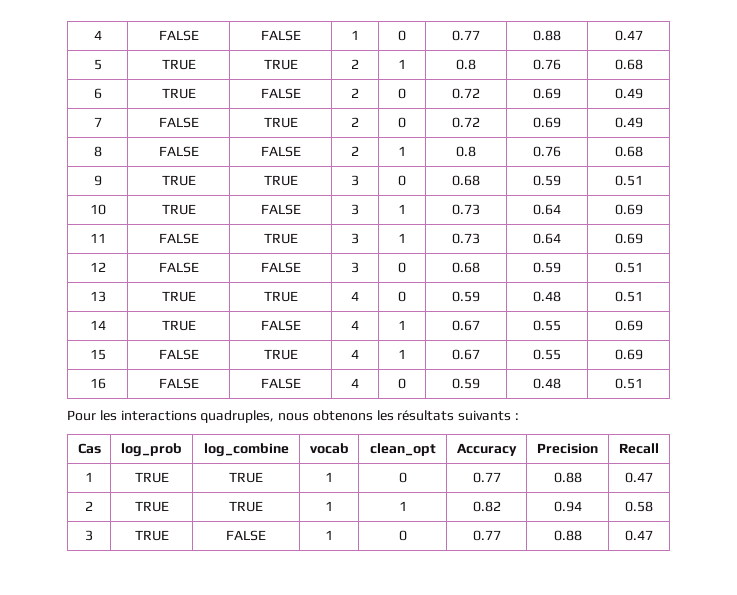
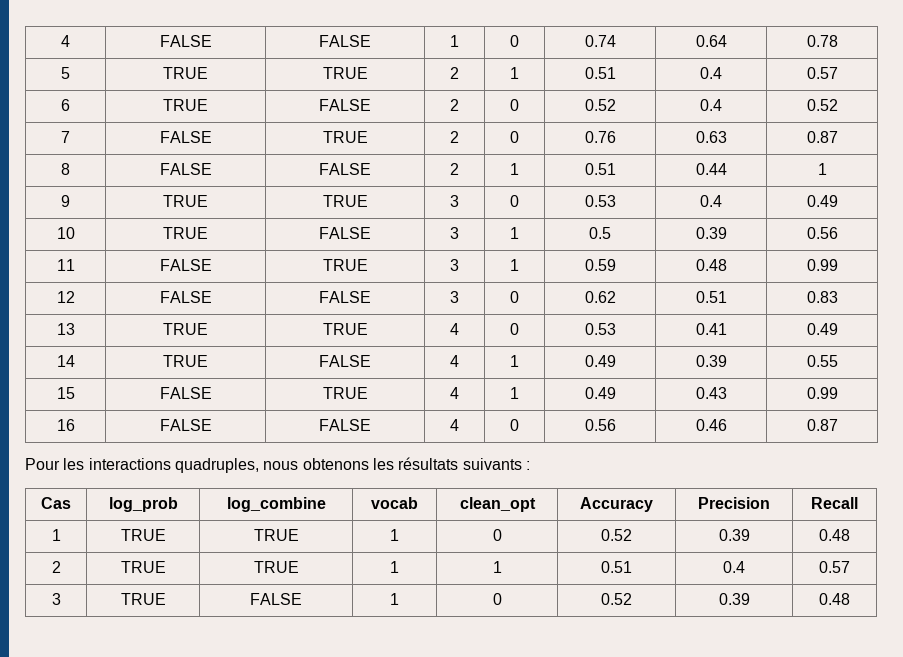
- 4 | FALSE | FALSE | 1 | 0 | 0.77 | 0.88 | 0.47
+ 4 | FALSE | FALSE | 1 | 0 | 0.74 | 0.64 | 0.78
- 5 | TRUE | TRUE | 2 | 1 | 0.8 | 0.76 | 0.68
+ 5 | TRUE | TRUE | 2 | 1 | 0.51 | 0.4 | 0.57
- 6 | TRUE | FALSE | 2 | 0 | 0.72 | 0.69 | 0.49
+ 6 | TRUE | FALSE | 2 | 0 | 0.52 | 0.4 | 0.52
- 7 | FALSE | TRUE | 2 | 0 | 0.72 | 0.69 | 0.49
+ 7 | FALSE | TRUE | 2 | 0 | 0.76 | 0.63 | 0.87
- 8 | FALSE | FALSE | 2 | 1 | 0.8 | 0.76 | 0.68
+ 8 | FALSE | FALSE | 2 | 1 | 0.51 | 0.44 | 1
- 9 | TRUE | TRUE | 3 | 0 | 0.68 | 0.59 | 0.51
+ 9 | TRUE | TRUE | 3 | 0 | 0.53 | 0.4 | 0.49
- 10 | TRUE | FALSE | 3 | 1 | 0.73 | 0.64 | 0.69
+ 10 | TRUE | FALSE | 3 | 1 | 0.5 | 0.39 | 0.56
- 11 | FALSE | TRUE | 3 | 1 | 0.73 | 0.64 | 0.69
+ 11 | FALSE | TRUE | 3 | 1 | 0.59 | 0.48 | 0.99
- 12 | FALSE | FALSE | 3 | 0 | 0.68 | 0.59 | 0.51
+ 12 | FALSE | FALSE | 3 | 0 | 0.62 | 0.51 | 0.83
- 13 | TRUE | TRUE | 4 | 0 | 0.59 | 0.48 | 0.51
+ 13 | TRUE | TRUE | 4 | 0 | 0.53 | 0.41 | 0.49
- 14 | TRUE | FALSE | 4 | 1 | 0.67 | 0.55 | 0.69
+ 14 | TRUE | FALSE | 4 | 1 | 0.49 | 0.39 | 0.55
- 15 | FALSE | TRUE | 4 | 1 | 0.67 | 0.55 | 0.69
+ 15 | FALSE | TRUE | 4 | 1 | 0.49 | 0.43 | 0.99
- 16 | FALSE | FALSE | 4 | 0 | 0.59 | 0.48 | 0.51
+ 16 | FALSE | FALSE | 4 | 0 | 0.56 | 0.46 | 0.87
- 1 | TRUE | TRUE | 1 | 0 | 0.77 | 0.88 | 0.47
+ 1 | TRUE | TRUE | 1 | 0 | 0.52 | 0.39 | 0.48
- 2 | TRUE | TRUE | 1 | 1 | 0.82 | 0.94 | 0.58
+ 2 | TRUE | TRUE | 1 | 1 | 0.51 | 0.4 | 0.57
- 3 | TRUE | FALSE | 1 | 0 | 0.77 | 0.88 | 0.47
+ 3 | TRUE | FALSE | 1 | 0 | 0.52 | 0.39 | 0.48

